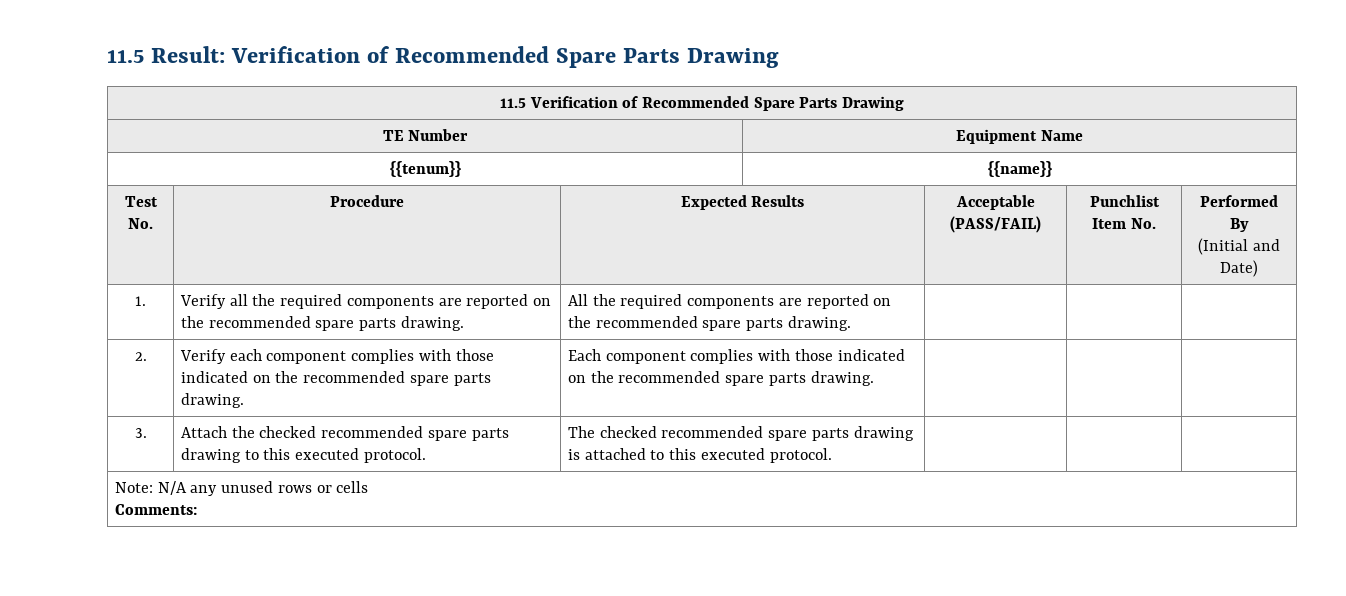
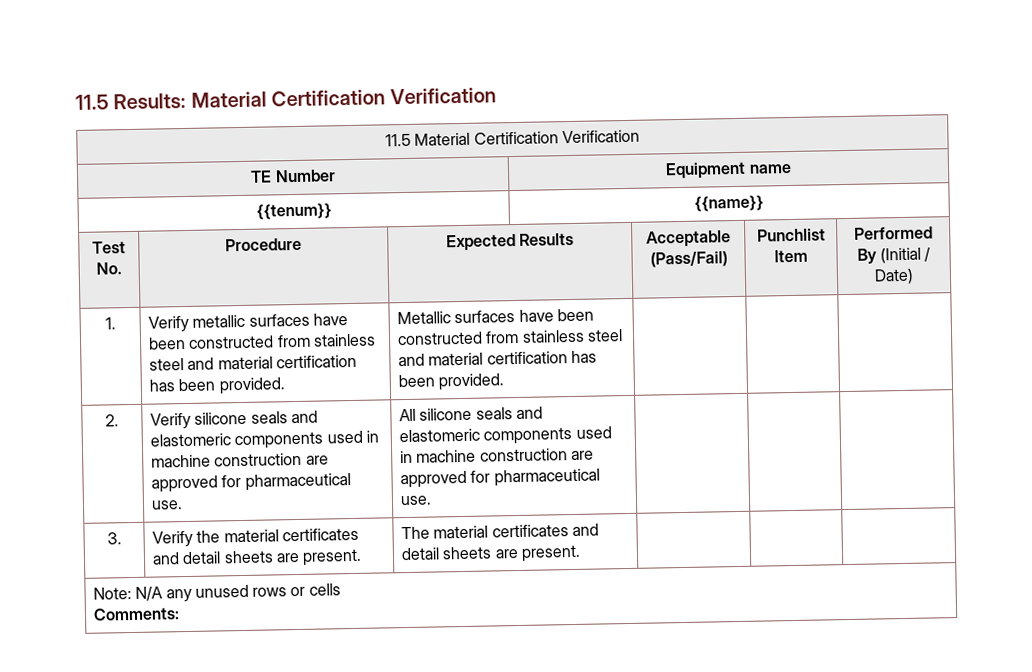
- 11.5 Result: Verification of Recommended Spare Parts Drawing
- 11.5 Verification of Recommended Spare Parts Drawing
+ 11.5 Results: Material Certification Verification
+ 11.5 Material Certification Verification
- TE Number | Equipment Name
+ TE Number | Equipment name
- Test No. | Procedure | Expected Results | Acceptable (PASS/FAIL) | Punchlist Item No. | Performed By
- (Initial and Date)
+ Test No. | Procedure | Expected Results | Acceptable (Pass/Fail) | Punchlist Item | Performed By (Initial / Date)
- 1. | Verify all the required components are reported on the recommended spare parts drawing. | All the required components are reported on the recommended spare parts drawing. | | |
- 2. | Verify each component complies with those indicated on the recommended spare parts drawing. | Each component complies with those indicated on the recommended spare parts drawing. | | |
- 3. | Attach the checked recommended spare parts drawing to this executed protocol. | The checked recommended spare parts drawing is attached to this executed protocol. | | |
+ 1. | Verify metallic surfaces have been constructed from stainless steel and material certification has been provided. | Metallic surfaces have been constructed from stainless steel and material certification has been provided. | | |
+ 2. | Verify silicone seals and elastomeric components used in machine construction are approved for pharmaceutical use. | All silicone seals and elastomeric components used in machine construction are approved for pharmaceutical use. | | |
+ 3. | Verify the material certificates and detail sheets are present. | The material certificates and detail sheets are present. | | |

